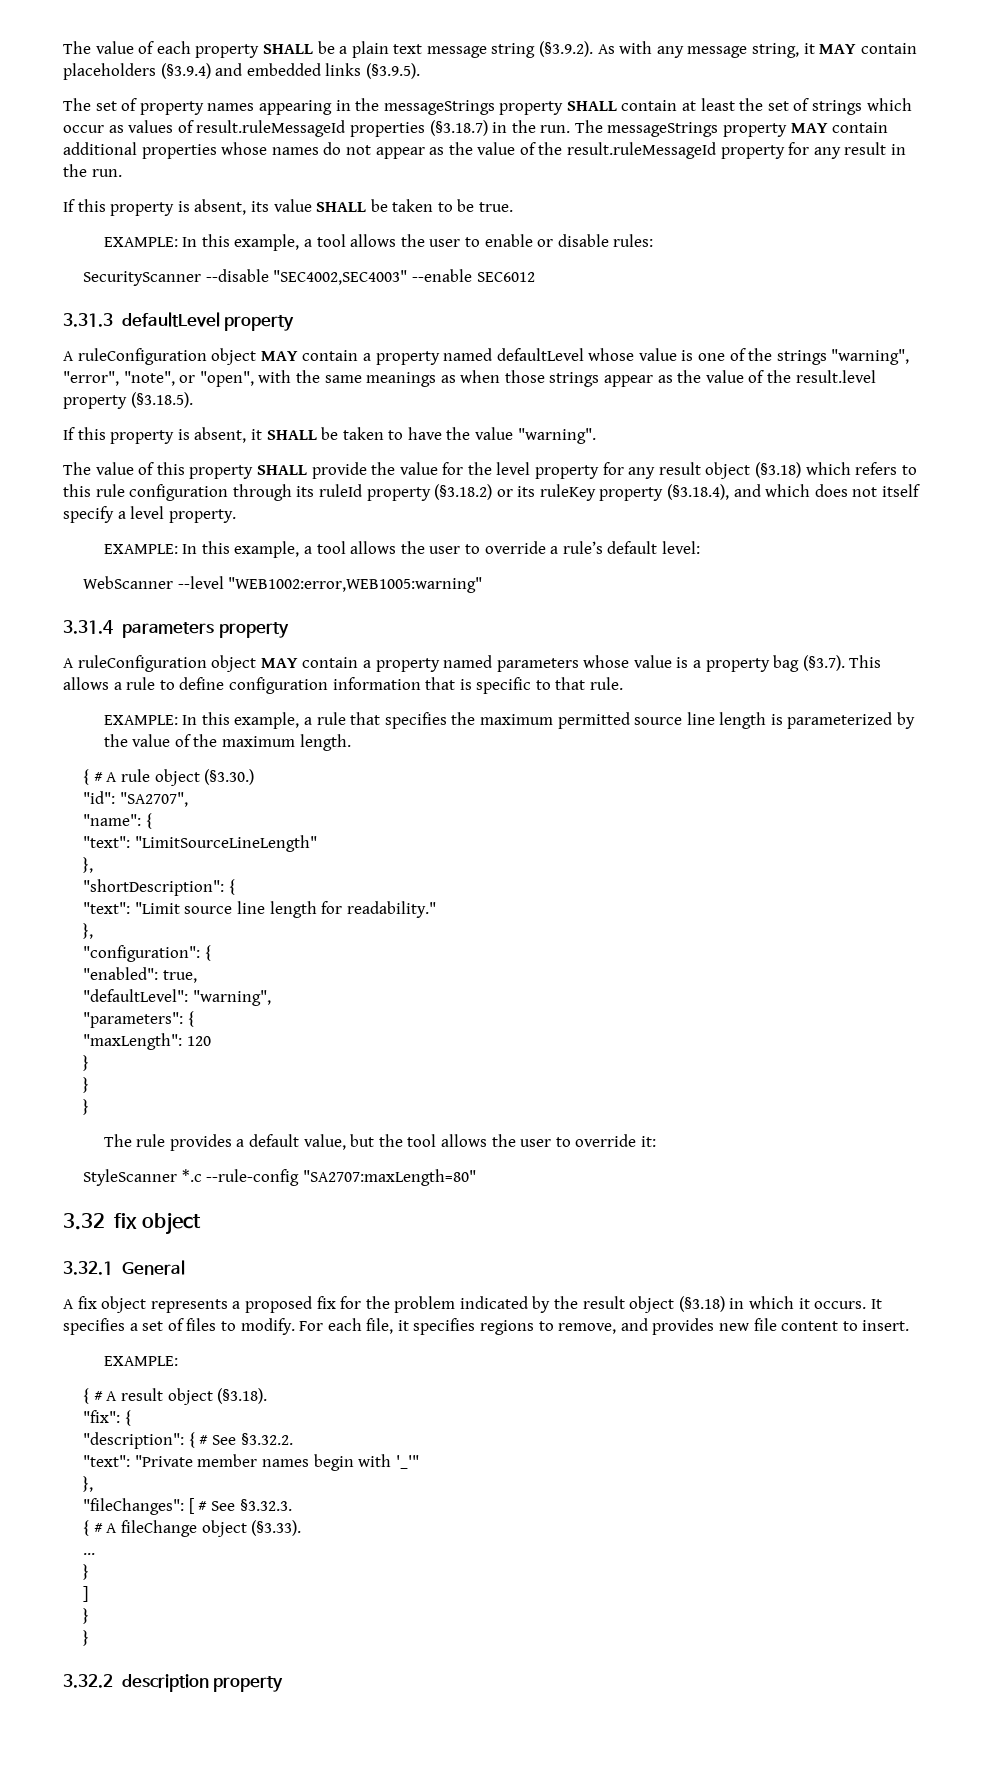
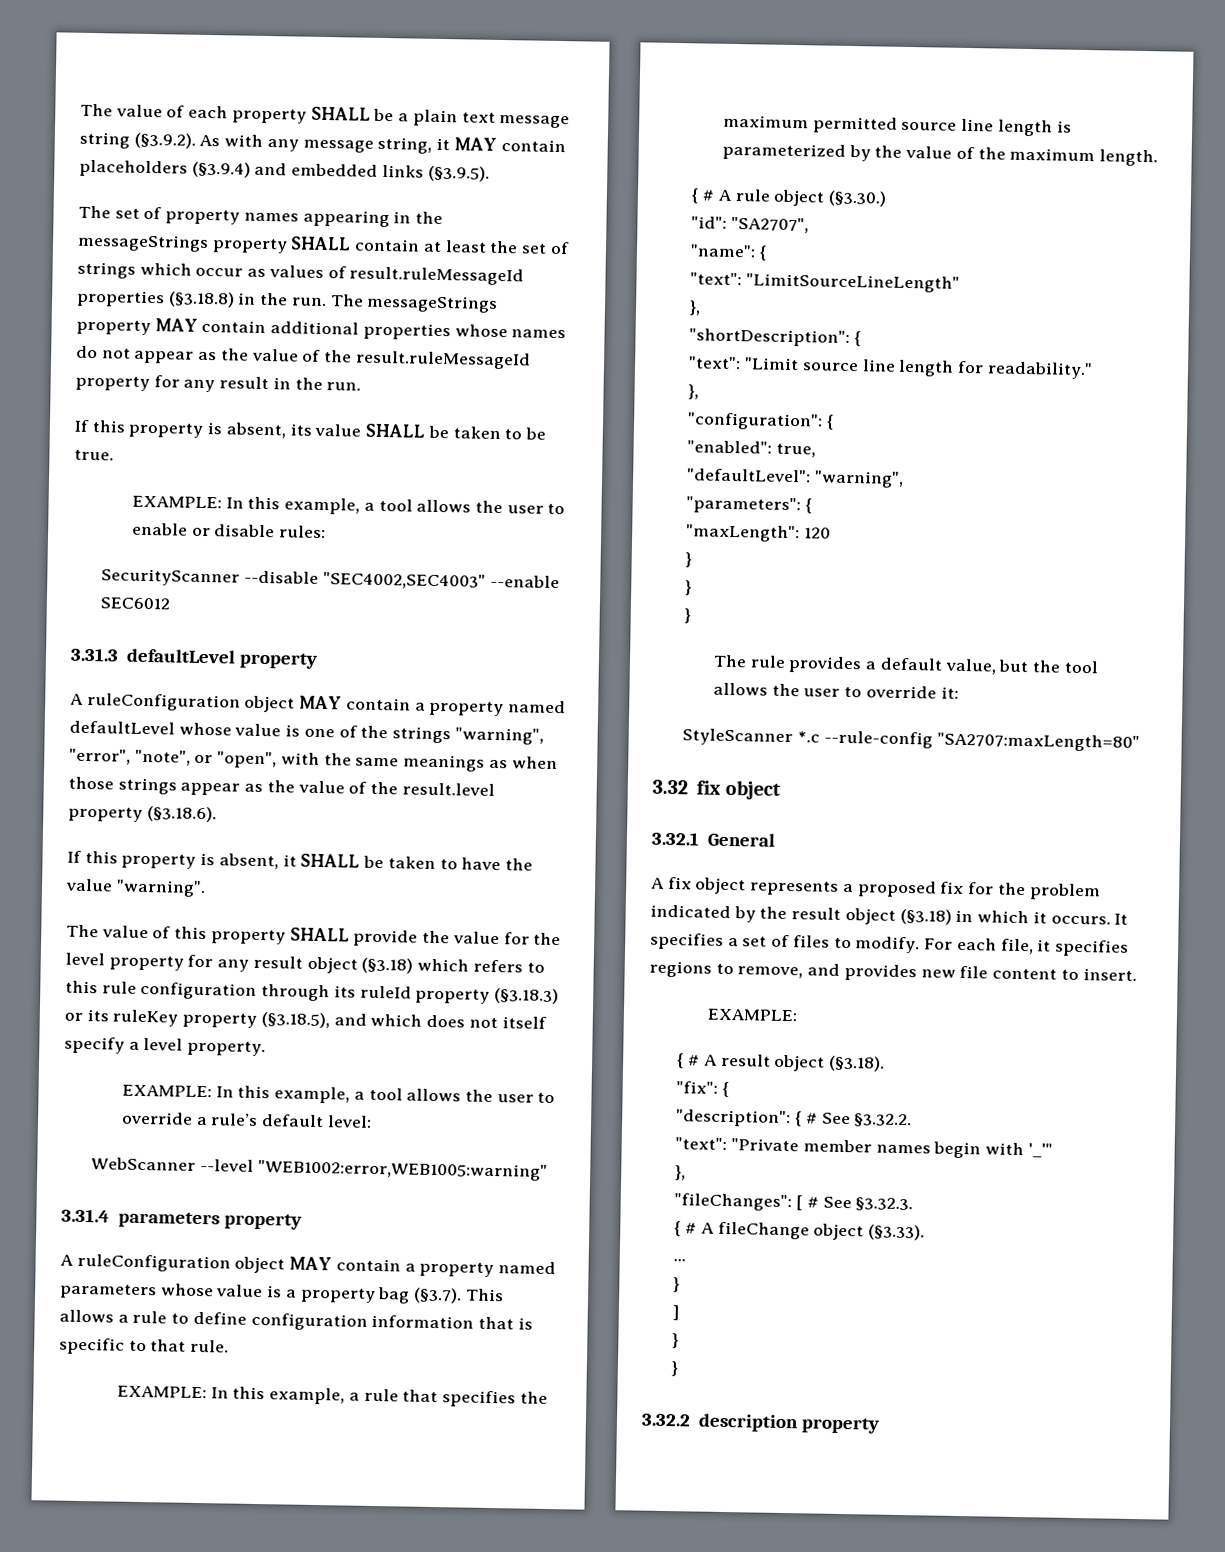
- The set of property names appearing in the messageStrings property SHALL contain at least the set of strings which occur as values of result.ruleMessageId properties (§3.18.7) in the run.
+ The set of property names appearing in the messageStrings property SHALL contain at least the set of strings which occur as values of result.ruleMessageId properties (§3.18.8) in the run.
- A ruleConfiguration object MAY contain a property named defaultLevel whose value is one of the strings "warning", "error", "note", or "open", with the same meanings as when those strings appear as the value of the result.level property (§3.18.5).
+ A ruleConfiguration object MAY contain a property named defaultLevel whose value is one of the strings "warning", "error", "note", or "open", with the same meanings as when those strings appear as the value of the result.level property (§3.18.6).
- The value of this property SHALL provide the value for the level property for any result object (§3.18) which refers to this rule configuration through its ruleId property (§3.18.2) or its ruleKey property (§3.18.4), and which does not itself specify a level property.
+ The value of this property SHALL provide the value for the level property for any result object (§3.18) which refers to this rule configuration through its ruleId property (§3.18.3) or its ruleKey property (§3.18.5), and which does not itself specify a level property.

